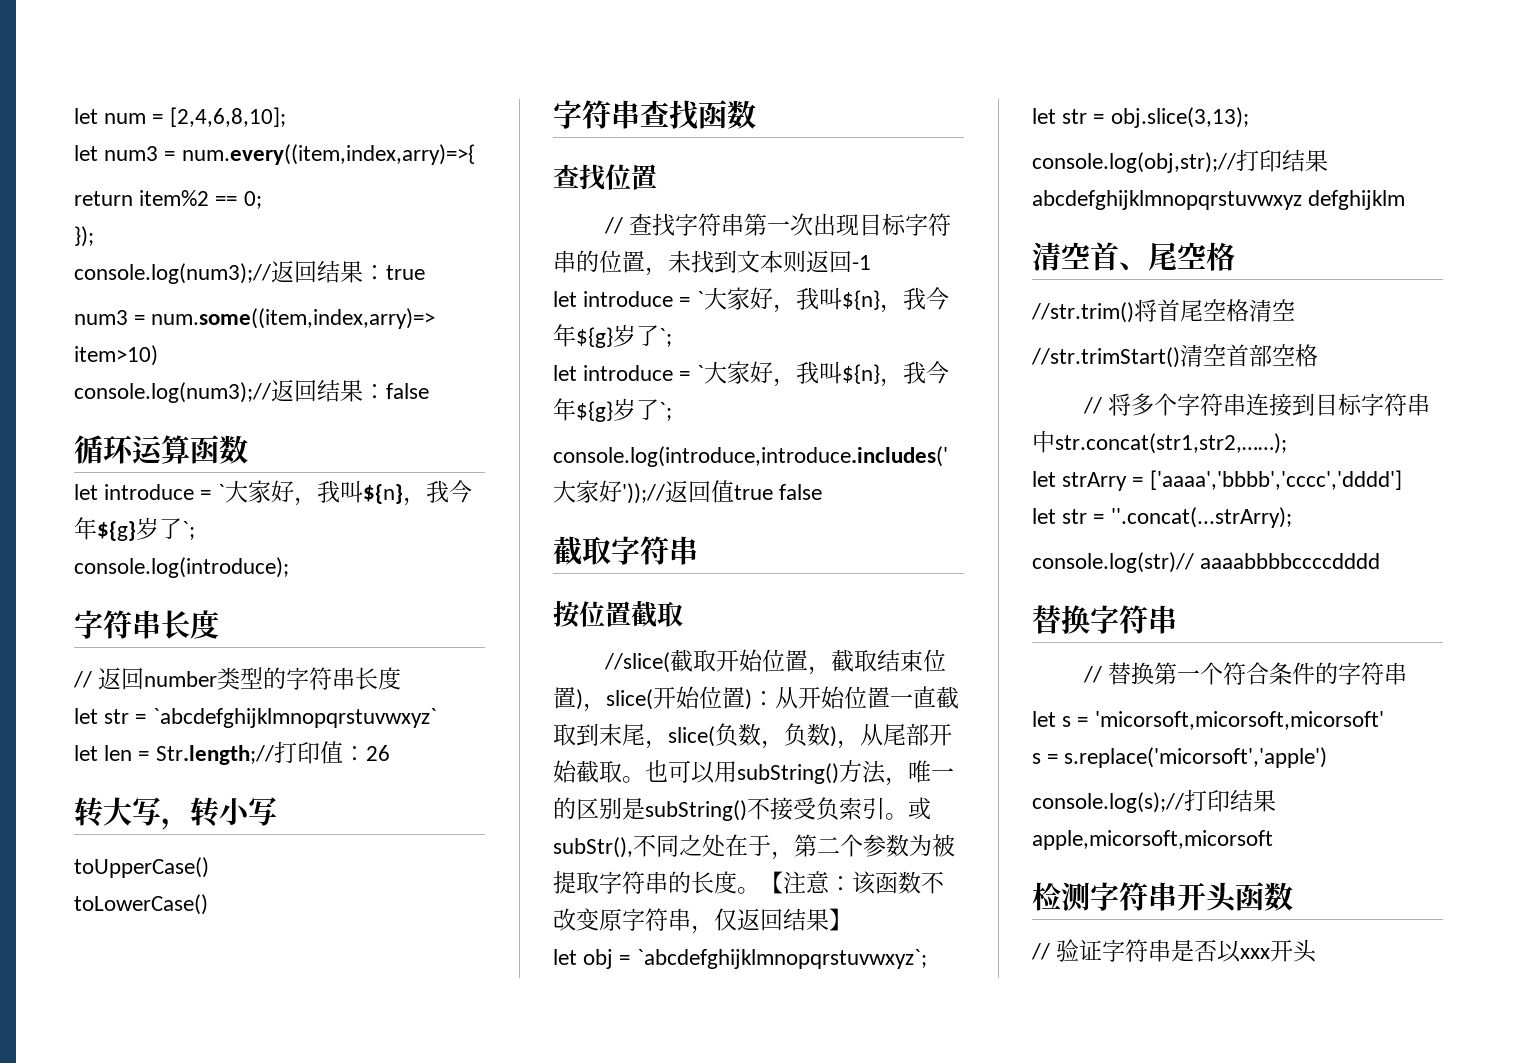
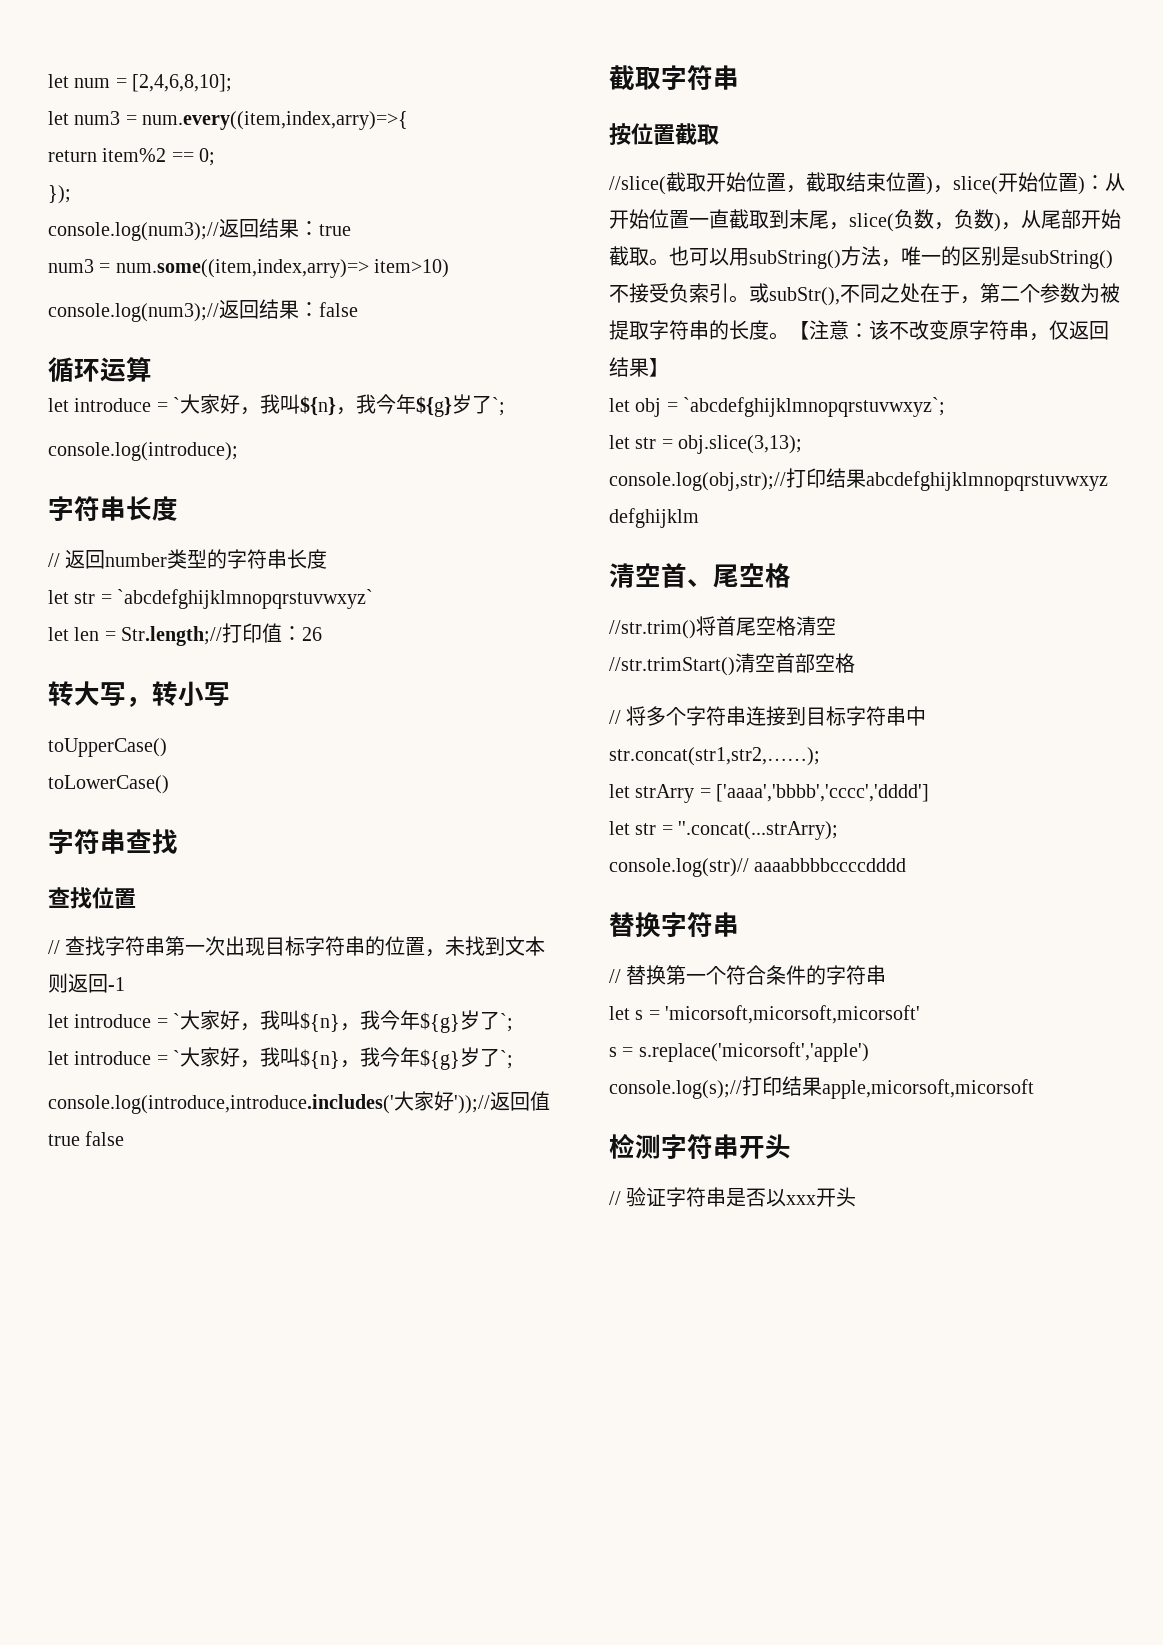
- 循环运算函数
+ 循环运算
- 字符串查找函数
+ 字符串查找
- 【注意：该函数不改变原字符串，仅返回结果】
+ 【注意：该不改变原字符串，仅返回结果】
- 检测字符串开头函数
+ 检测字符串开头

